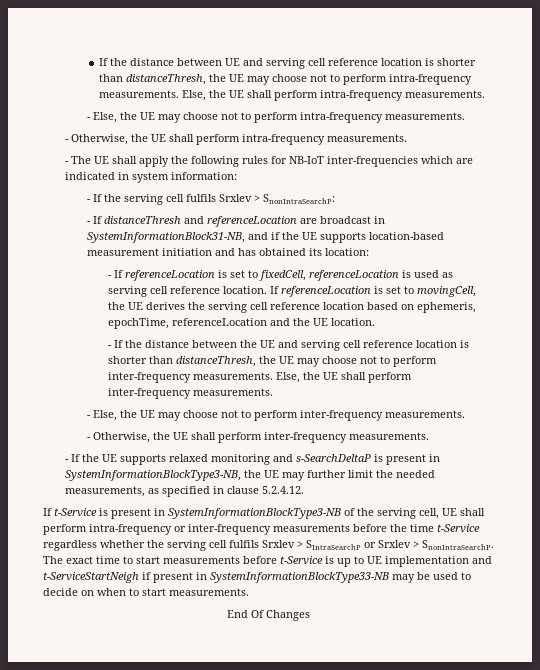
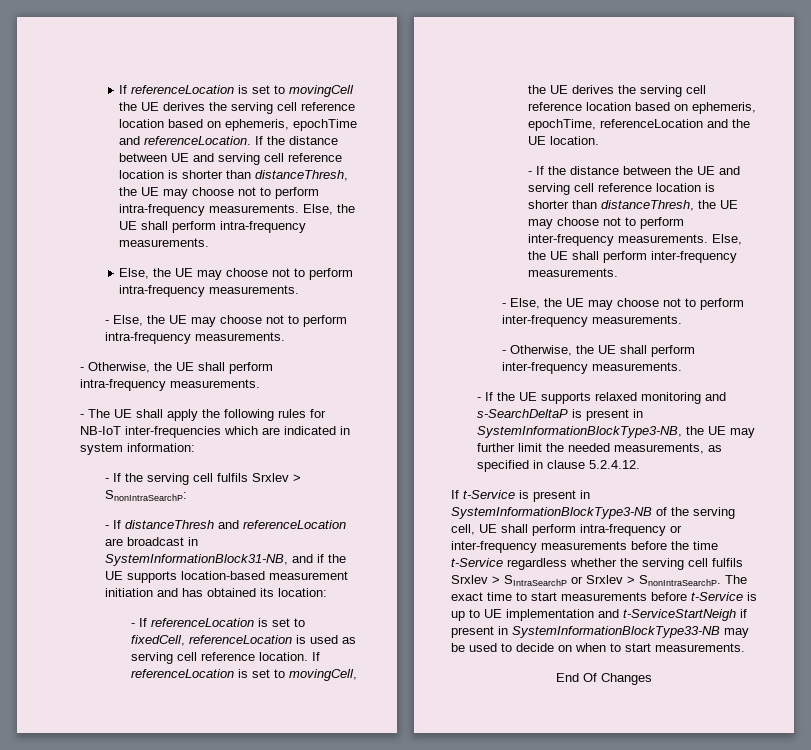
- If the distance between UE and serving cell reference location is shorter than distanceThresh, the UE may choose not to perform intra-frequency measurements.
+ If referenceLocation is set to movingCell the UE derives the serving cell reference location based on ephemeris, epochTime and referenceLocation. If the distance between UE and serving cell reference location is shorter than distanceThresh, the UE may choose not to perform intra-frequency measurements.
  Else, the UE shall perform intra-frequency measurements.
+ Else, the UE may choose not to perform intra-frequency measurements.

